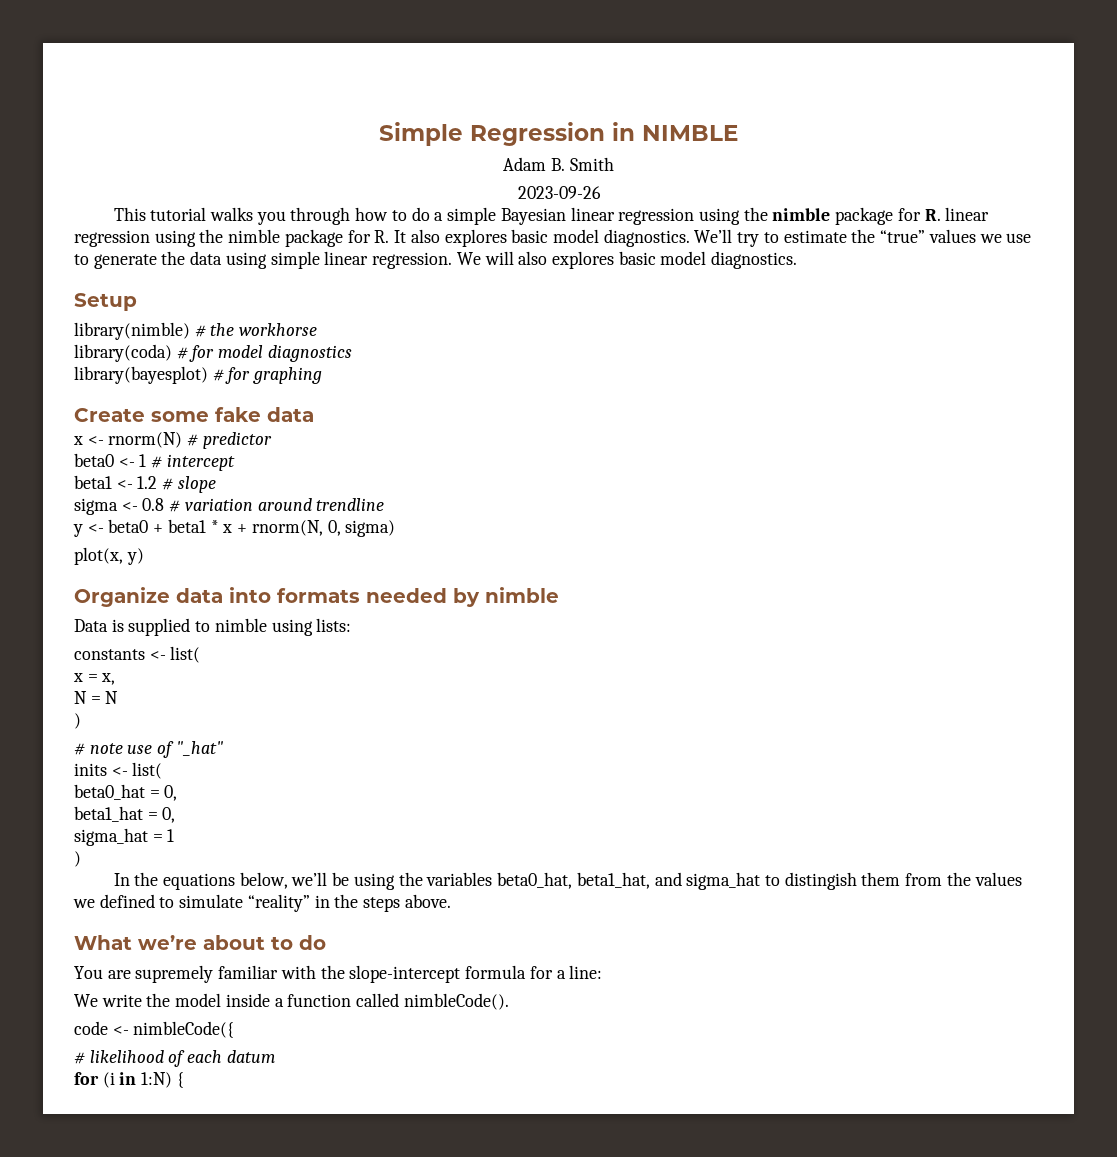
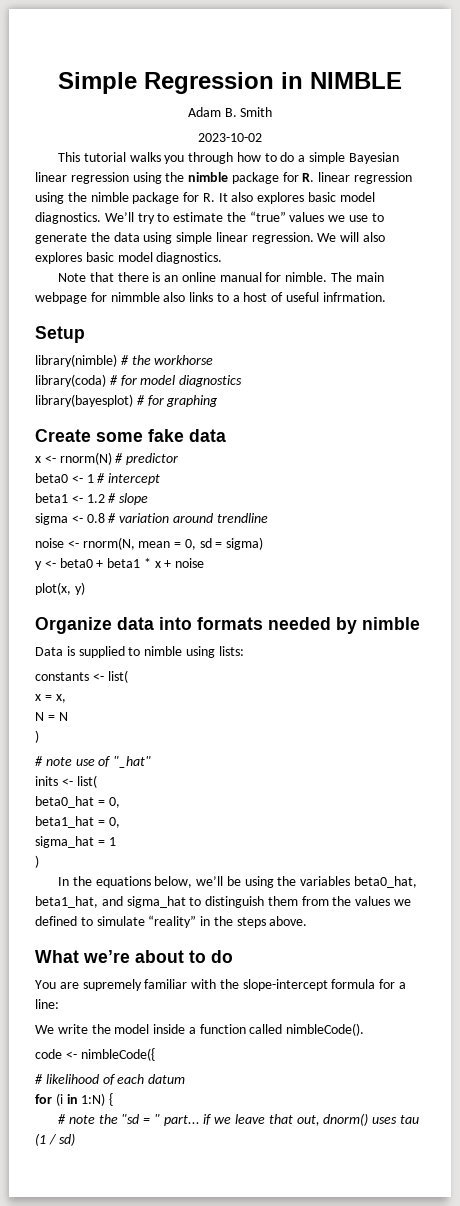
- 2023-09-26
+ 2023-10-02
+ Note that there is an online manual for nimble. The main webpage for nimmble also links to a host of useful infrmation.
+ noise <- rnorm(N, mean = 0, sd = sigma)
- y <- beta0 + beta1 * x + rnorm(N, 0, sigma)
+ y <- beta0 + beta1 * x + noise
- In the equations below, we’ll be using the variables beta0_hat, beta1_hat, and sigma_hat to distingish them from the values we defined to simulate “reality” in the steps above.
+ In the equations below, we’ll be using the variables beta0_hat, beta1_hat, and sigma_hat to distinguish them from the values we defined to simulate “reality” in the steps above.
+ # note the "sd = " part... if we leave that out, dnorm() uses tau (1 / sd)

